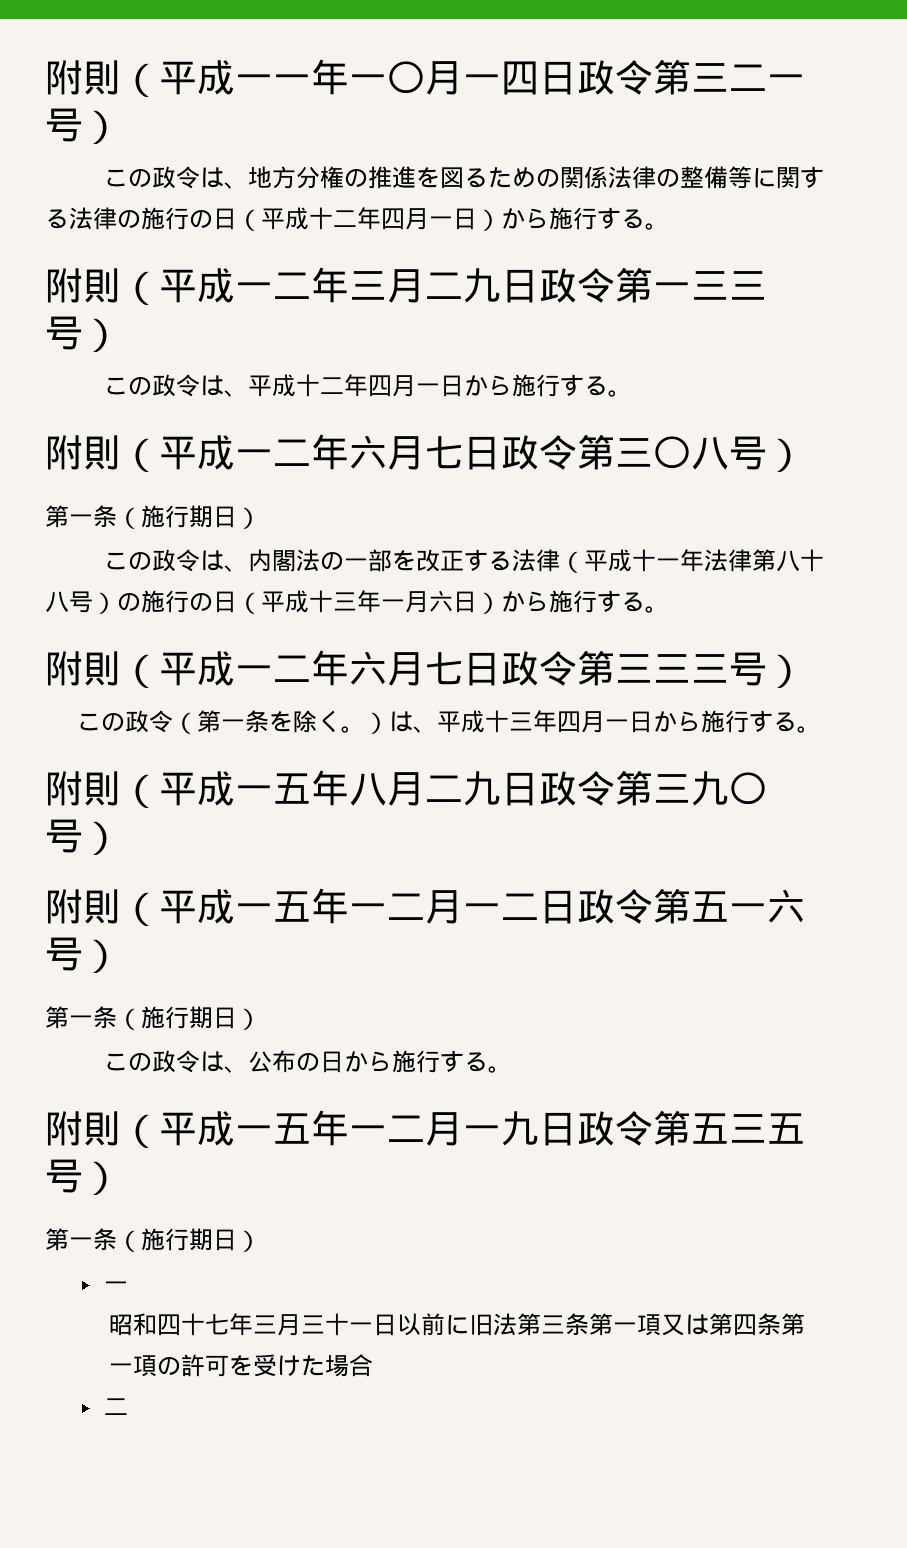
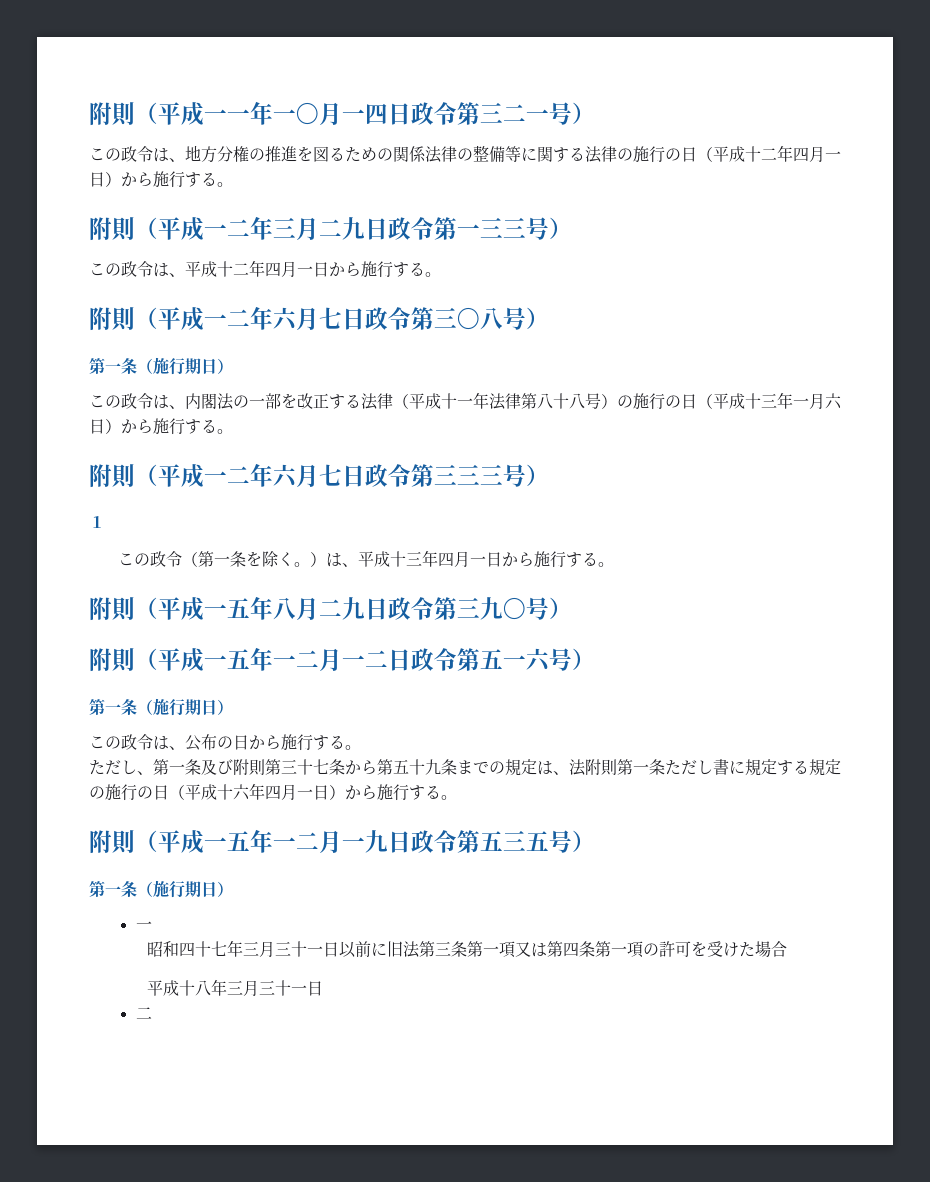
+ １
+ ただし、第一条及び附則第三十七条から第五十九条までの規定は、法附則第一条ただし書に規定する規定の施行の日（平成十六年四月一日）から施行する。
+ 平成十八年三月三十一日

